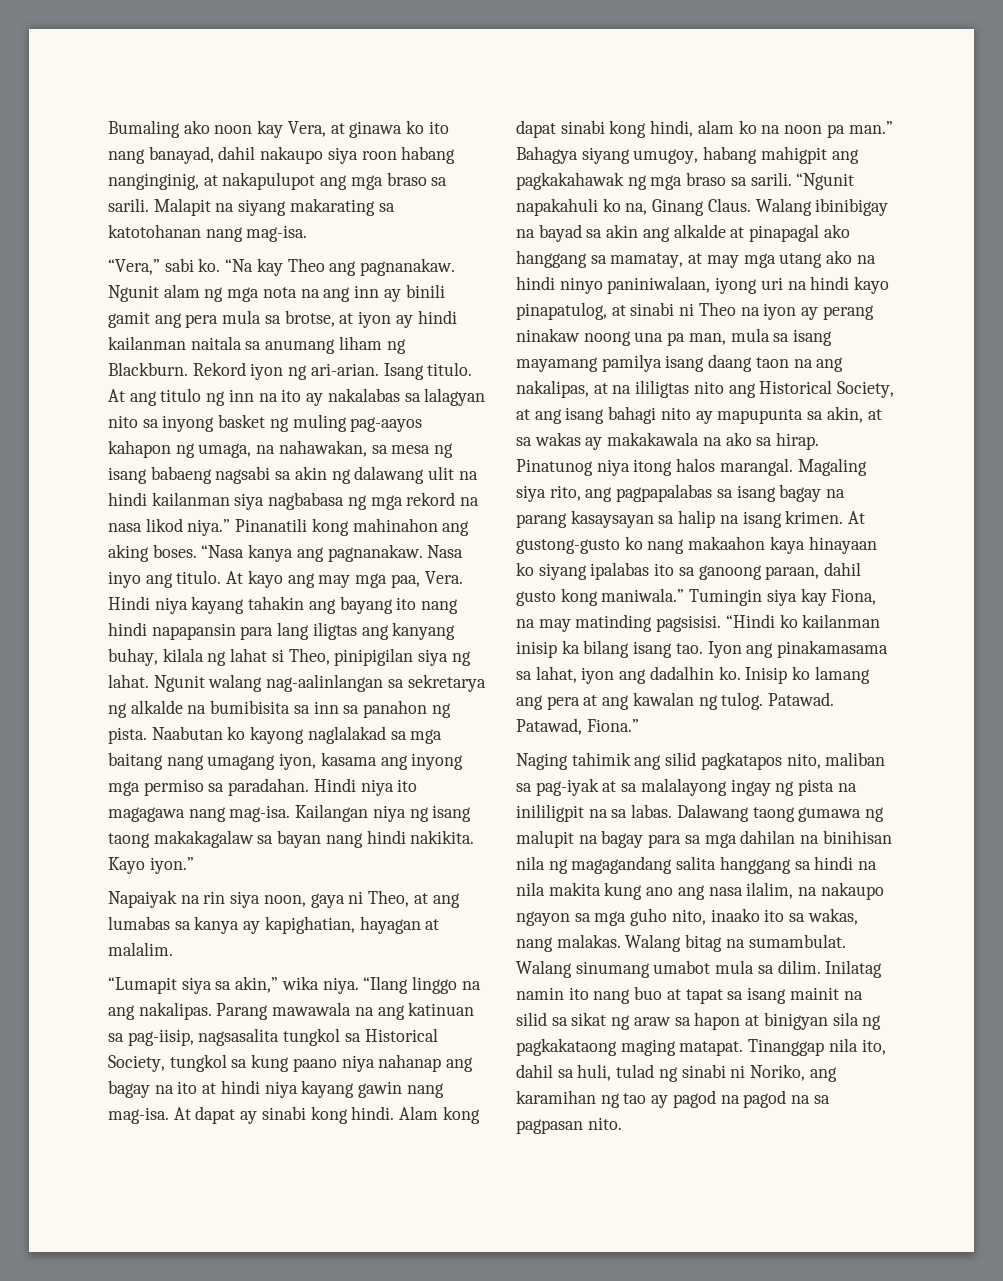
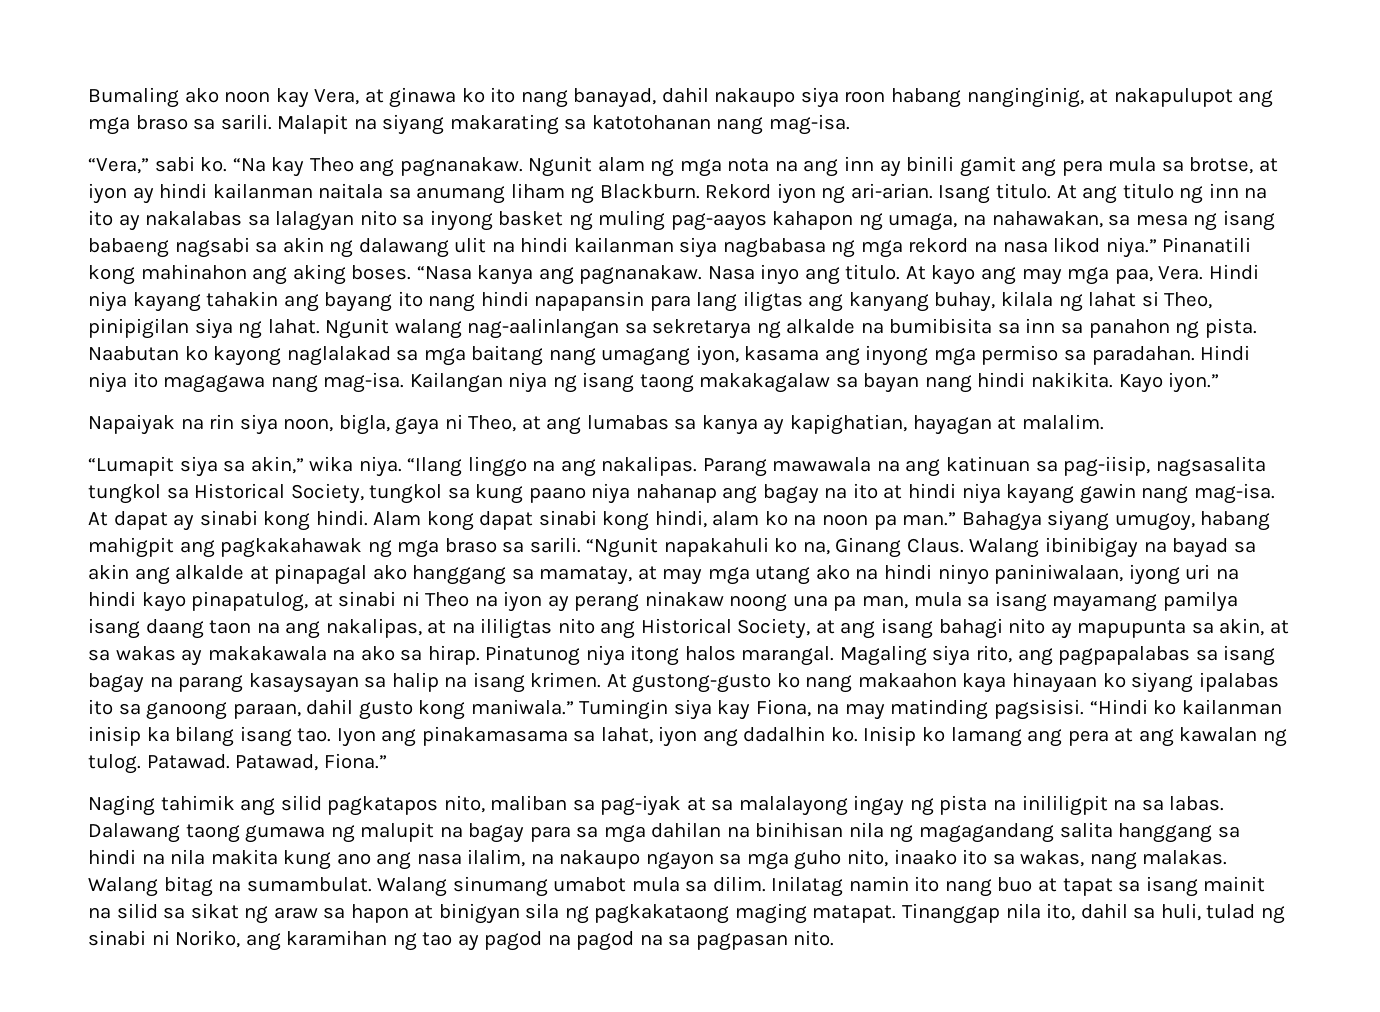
- Napaiyak na rin siya noon, gaya ni Theo, at ang lumabas sa kanya ay kapighatian, hayagan at malalim.
+ Napaiyak na rin siya noon, bigla, gaya ni Theo, at ang lumabas sa kanya ay kapighatian, hayagan at malalim.

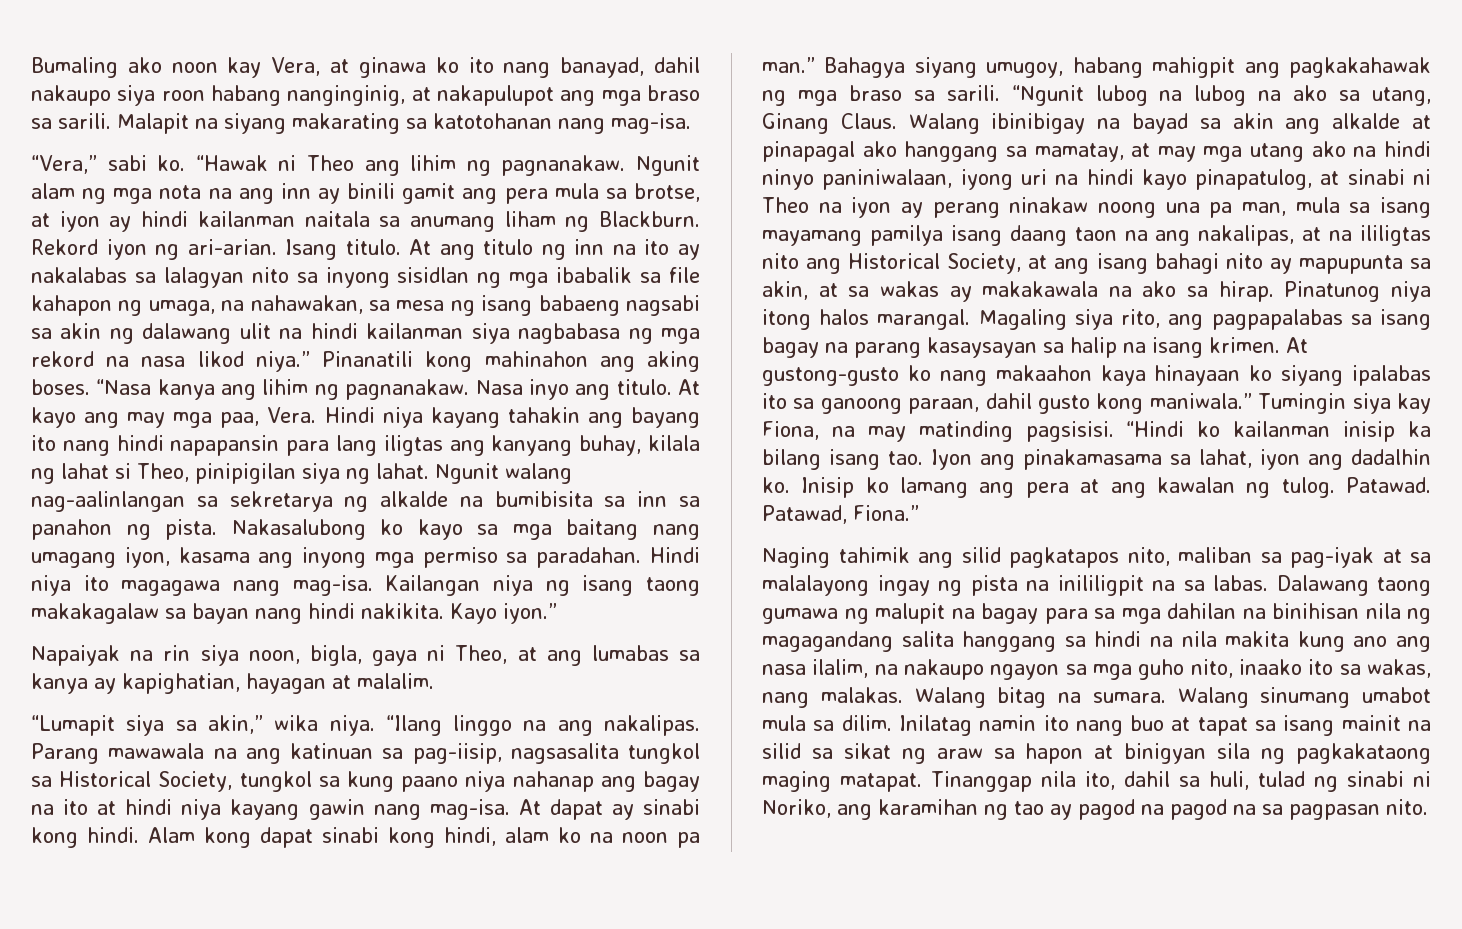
- “Na kay Theo ang pagnanakaw.
+ “Hawak ni Theo ang lihim ng pagnanakaw.
- At ang titulo ng inn na ito ay nakalabas sa lalagyan nito sa inyong basket ng muling pag-aayos kahapon ng umaga, na nahawakan, sa mesa ng isang babaeng nagsabi sa akin ng dalawang ulit na hindi kailanman siya nagbabasa ng mga rekord na nasa likod niya.”
+ At ang titulo ng inn na ito ay nakalabas sa lalagyan nito sa inyong sisidlan ng mga ibabalik sa file kahapon ng umaga, na nahawakan, sa mesa ng isang babaeng nagsabi sa akin ng dalawang ulit na hindi kailanman siya nagbabasa ng mga rekord na nasa likod niya.”
- “Nasa kanya ang pagnanakaw.
+ “Nasa kanya ang lihim ng pagnanakaw.
- Naabutan ko kayong naglalakad sa mga baitang nang umagang iyon, kasama ang inyong mga permiso sa paradahan.
+ Nakasalubong ko kayo sa mga baitang nang umagang iyon, kasama ang inyong mga permiso sa paradahan.
- “Ngunit napakahuli ko na, Ginang Claus.
+ “Ngunit lubog na lubog na ako sa utang, Ginang Claus.
- Walang bitag na sumambulat.
+ Walang bitag na sumara.

